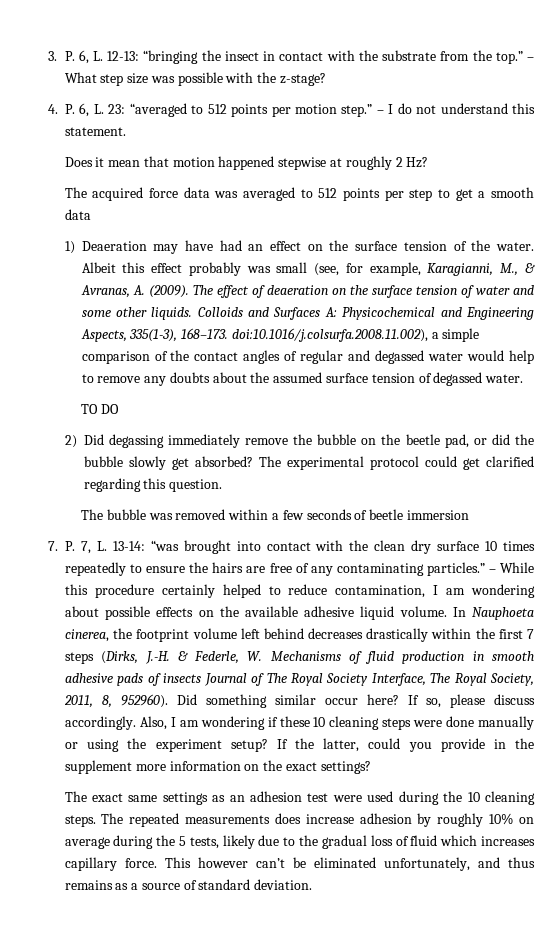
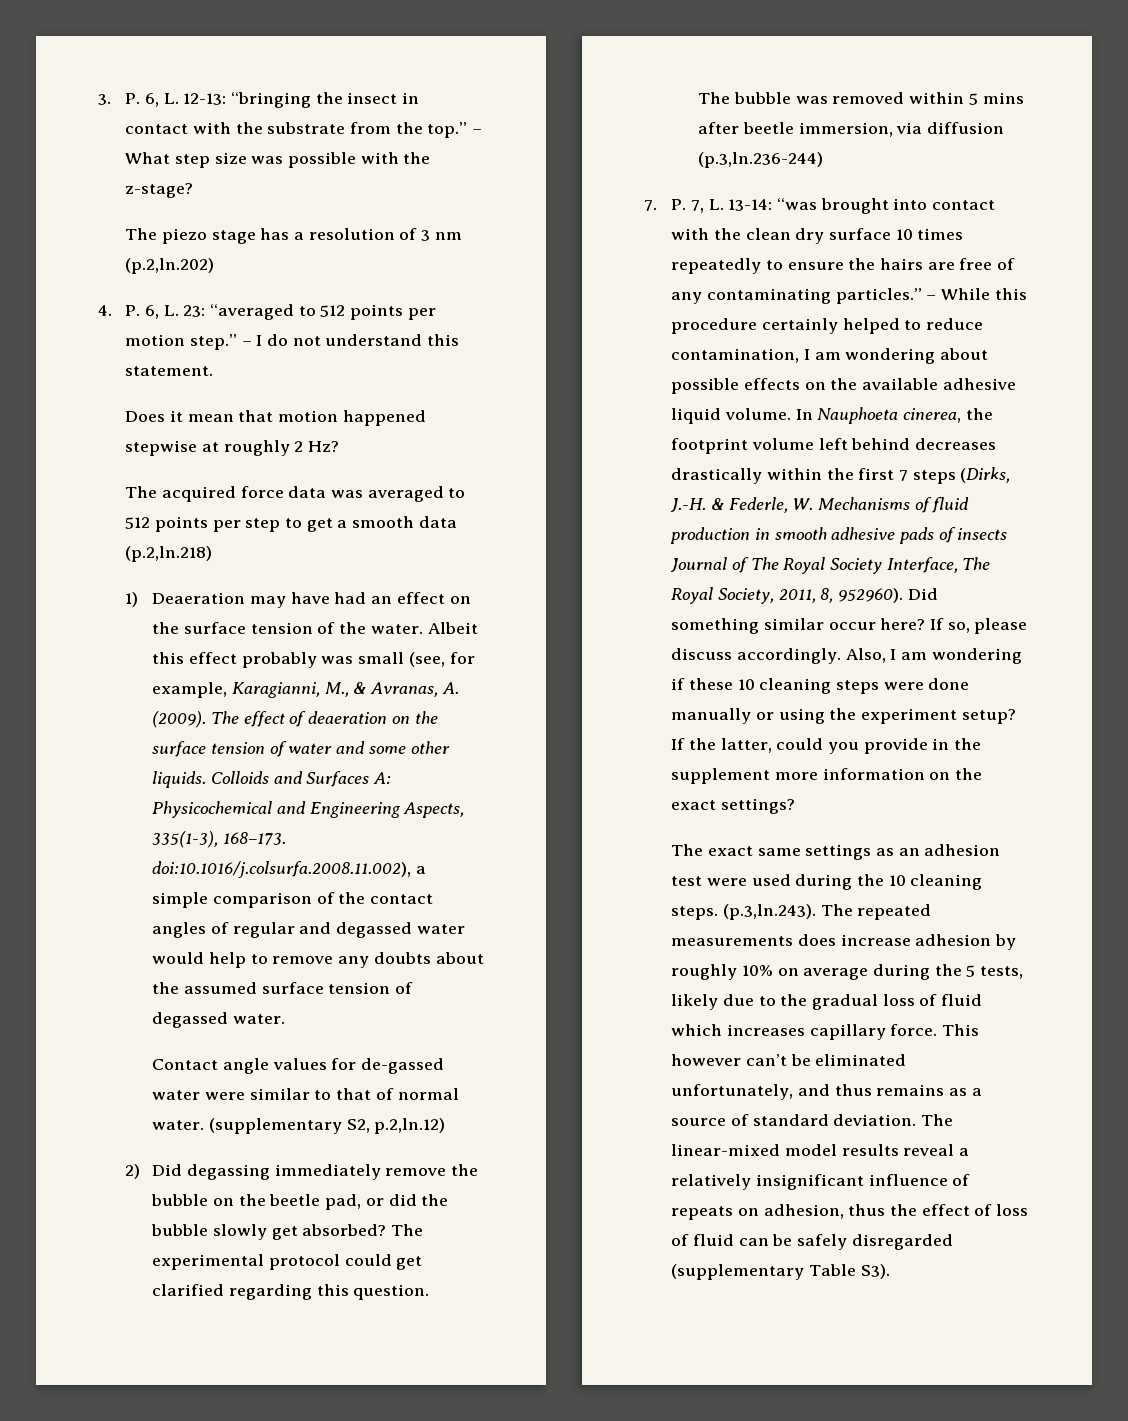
+ The piezo stage has a resolution of 3 nm (p.2,ln.202)
- The acquired force data was averaged to 512 points per step to get a smooth data
+ The acquired force data was averaged to 512 points per step to get a smooth data (p.2,ln.218)
- TO DO
+ Contact angle values for de-gassed water were similar to that of normal water. (supplementary S2, p.2,ln.12)
- The bubble was removed within a few seconds of beetle immersion
+ The bubble was removed within 5 mins after beetle immersion, via diffusion (p.3,ln.236-244)
- The repeated measurements does increase adhesion by roughly 10% on average during the 5 tests, likely due to the gradual loss of fluid which increases capillary force.
+ (p.3,ln.243). The repeated measurements does increase adhesion by roughly 10% on average during the 5 tests, likely due to the gradual loss of fluid which increases capillary force.
+ The linear-mixed model results reveal a relatively insignificant influence of repeats on adhesion, thus the effect of loss of fluid can be safely disregarded (supplementary Table S3).

